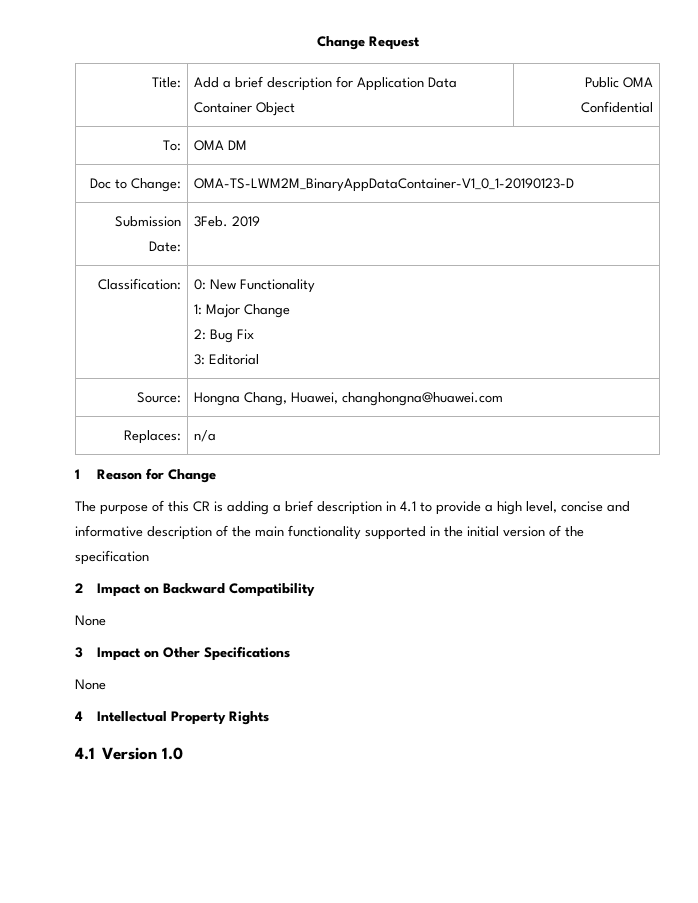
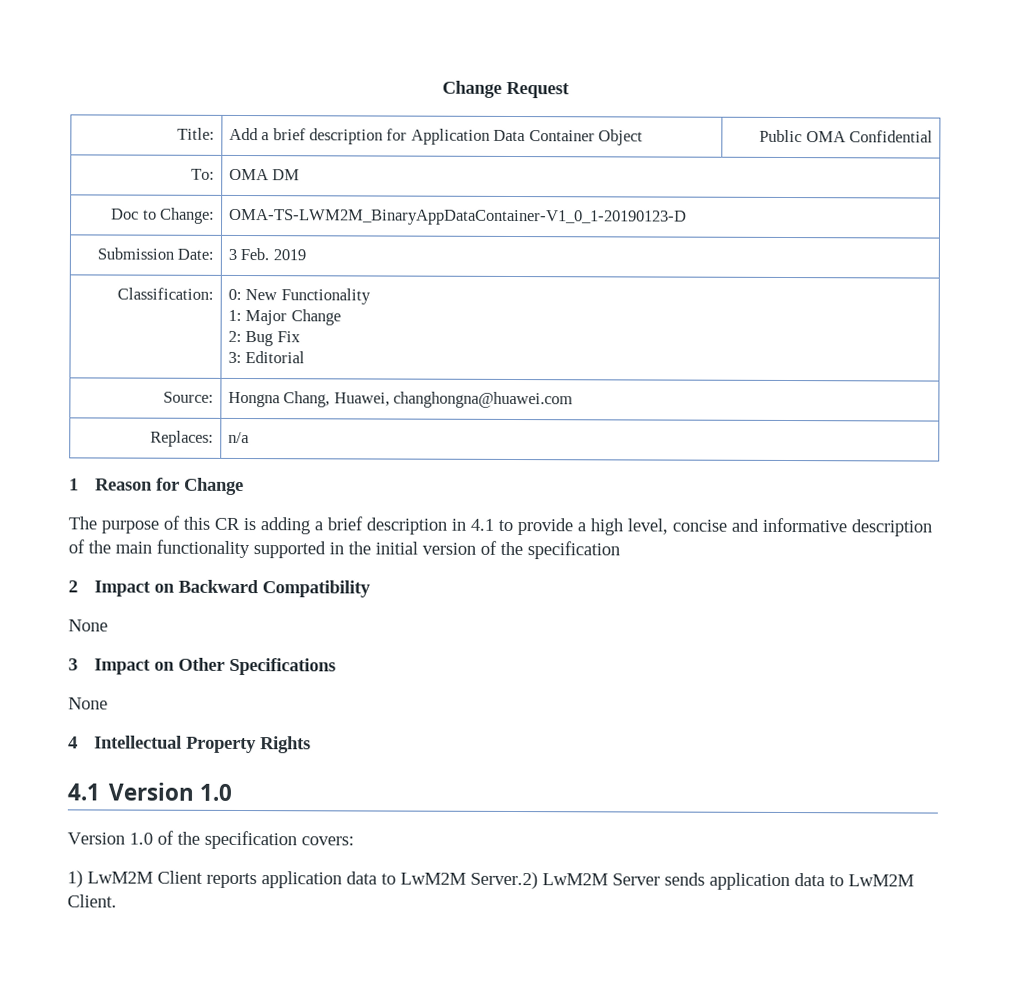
- Submission Date: | 3Feb. 2019
+ Submission Date: | 3 Feb. 2019
+ Version 1.0 of the specification covers:
+ 1) LwM2M Client reports application data to LwM2M Server.2) LwM2M Server sends application data to LwM2M Client.

